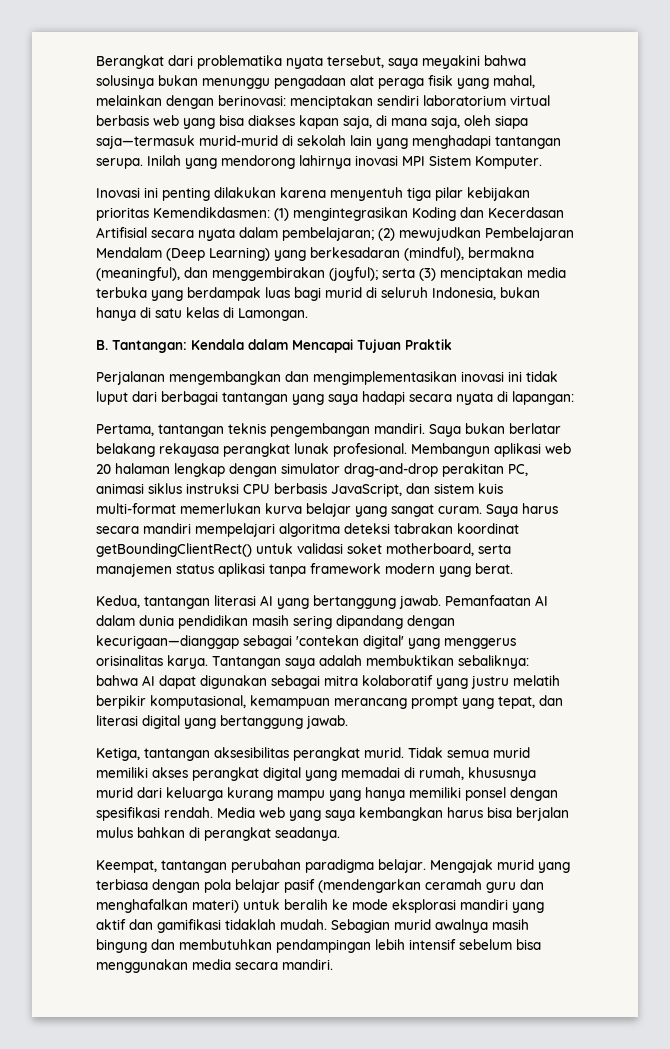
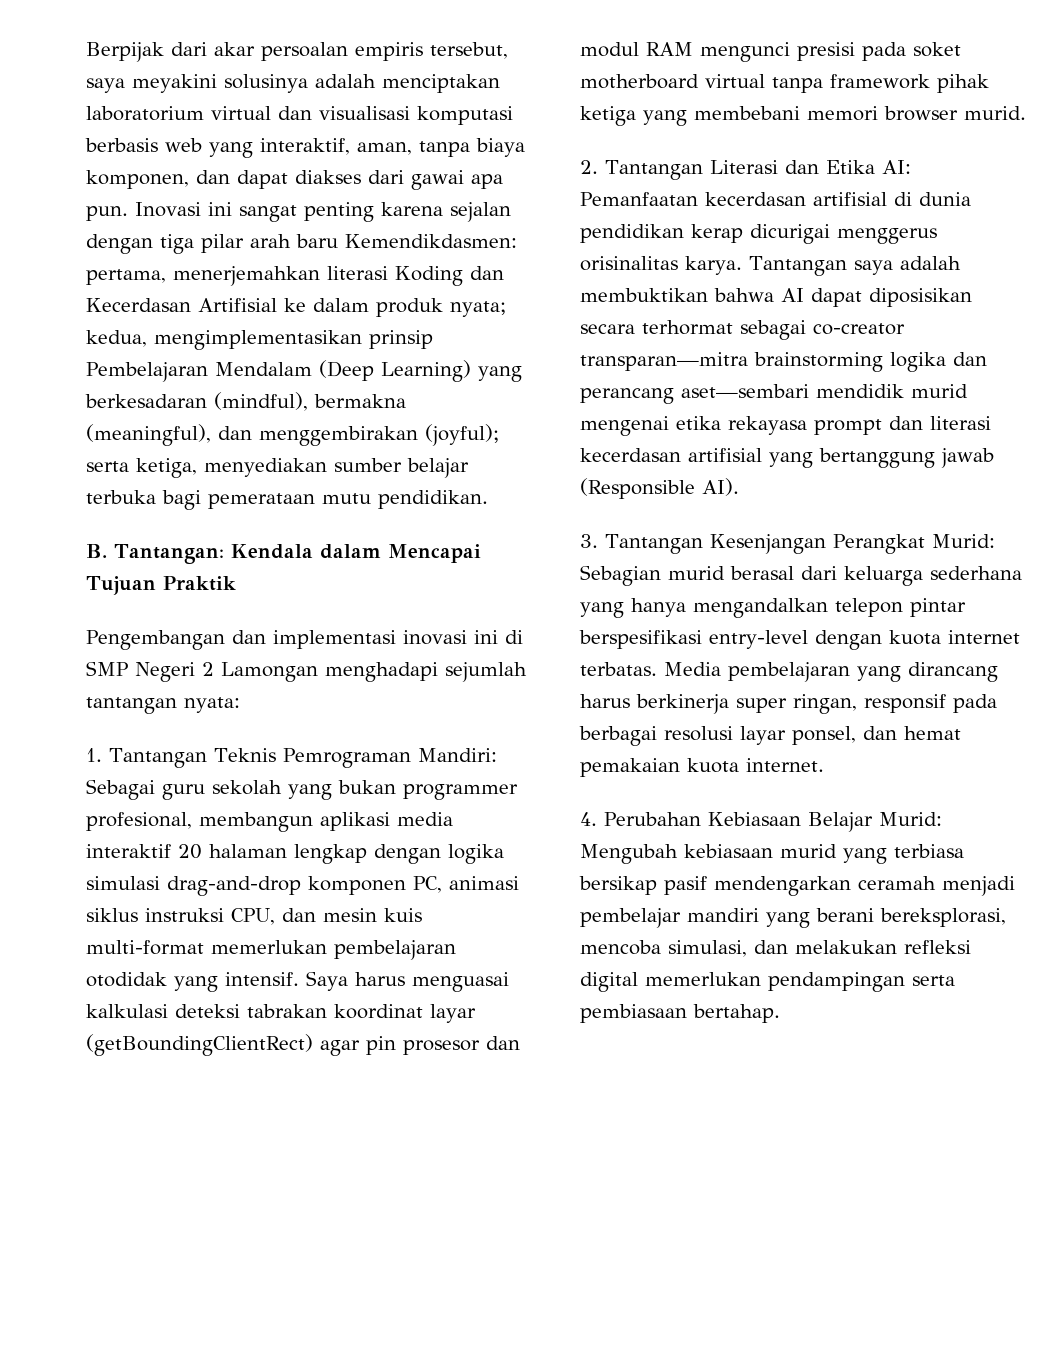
- Berangkat dari problematika nyata tersebut, saya meyakini bahwa solusinya bukan menunggu pengadaan alat peraga fisik yang mahal, melainkan dengan berinovasi: menciptakan sendiri laboratorium virtual berbasis web yang bisa diakses kapan saja, di mana saja, oleh siapa saja—termasuk murid-murid di sekolah lain yang menghadapi tantangan serupa. Inilah yang mendorong lahirnya inovasi MPI Sistem Komputer.
- Inovasi ini penting dilakukan karena menyentuh tiga pilar kebijakan prioritas Kemendikdasmen: (1) mengintegrasikan Koding dan Kecerdasan Artifisial secara nyata dalam pembelajaran; (2) mewujudkan Pembelajaran Mendalam (Deep Learning) yang berkesadaran (mindful), bermakna (meaningful), dan menggembirakan (joyful); serta (3) menciptakan media terbuka yang berdampak luas bagi murid di seluruh Indonesia, bukan hanya di satu kelas di Lamongan.
+ Berpijak dari akar persoalan empiris tersebut, saya meyakini solusinya adalah menciptakan laboratorium virtual dan visualisasi komputasi berbasis web yang interaktif, aman, tanpa biaya komponen, dan dapat diakses dari gawai apa pun. Inovasi ini sangat penting karena sejalan dengan tiga pilar arah baru Kemendikdasmen: pertama, menerjemahkan literasi Koding dan Kecerdasan Artifisial ke dalam produk nyata; kedua, mengimplementasikan prinsip Pembelajaran Mendalam (Deep Learning) yang berkesadaran (mindful), bermakna (meaningful), dan menggembirakan (joyful); serta ketiga, menyediakan sumber belajar terbuka bagi pemerataan mutu pendidikan.
- Perjalanan mengembangkan dan mengimplementasikan inovasi ini tidak luput dari berbagai tantangan yang saya hadapi secara nyata di lapangan:
- Pertama, tantangan teknis pengembangan mandiri. Saya bukan berlatar belakang rekayasa perangkat lunak profesional. Membangun aplikasi web 20 halaman lengkap dengan simulator drag-and-drop perakitan PC, animasi siklus instruksi CPU berbasis JavaScript, dan sistem kuis multi-format memerlukan kurva belajar yang sangat curam. Saya harus secara mandiri mempelajari algoritma deteksi tabrakan koordinat getBoundingClientRect() untuk validasi soket motherboard, serta manajemen status aplikasi tanpa framework modern yang berat.
- Kedua, tantangan literasi AI yang bertanggung jawab. Pemanfaatan AI dalam dunia pendidikan masih sering dipandang dengan kecurigaan—dianggap sebagai 'contekan digital' yang menggerus orisinalitas karya.
+ Pengembangan dan implementasi inovasi ini di SMP Negeri 2 Lamongan menghadapi sejumlah tantangan nyata:
+ 1. Tantangan Teknis Pemrograman Mandiri: Sebagai guru sekolah yang bukan programmer profesional, membangun aplikasi media interaktif 20 halaman lengkap dengan logika simulasi drag-and-drop komponen PC, animasi siklus instruksi CPU, dan mesin kuis multi-format memerlukan pembelajaran otodidak yang intensif. Saya harus menguasai kalkulasi deteksi tabrakan koordinat layar (getBoundingClientRect) agar pin prosesor dan modul RAM mengunci presisi pada soket motherboard virtual tanpa framework pihak ketiga yang membebani memori browser murid.
+ 2. Tantangan Literasi dan Etika AI: Pemanfaatan kecerdasan artifisial di dunia pendidikan kerap dicurigai menggerus orisinalitas karya.
- Tantangan saya adalah membuktikan sebaliknya: bahwa AI dapat digunakan sebagai mitra kolaboratif yang justru melatih berpikir komputasional, kemampuan merancang prompt yang tepat, dan literasi digital yang bertanggung jawab.
- Ketiga, tantangan aksesibilitas perangkat murid. Tidak semua murid memiliki akses perangkat digital yang memadai di rumah, khususnya murid dari keluarga kurang mampu yang hanya memiliki ponsel dengan spesifikasi rendah. Media web yang saya kembangkan harus bisa berjalan mulus bahkan di perangkat seadanya.
- Keempat, tantangan perubahan paradigma belajar. Mengajak murid yang terbiasa dengan pola belajar pasif (mendengarkan ceramah guru dan menghafalkan materi) untuk beralih ke mode eksplorasi mandiri yang aktif dan gamifikasi tidaklah mudah. Sebagian murid awalnya masih bingung dan membutuhkan pendampingan lebih intensif sebelum bisa menggunakan media secara mandiri.
+ Tantangan saya adalah membuktikan bahwa AI dapat diposisikan secara terhormat sebagai co-creator transparan—mitra brainstorming logika dan perancang aset—sembari mendidik murid mengenai etika rekayasa prompt dan literasi kecerdasan artifisial yang bertanggung jawab (Responsible AI).
+ 3. Tantangan Kesenjangan Perangkat Murid: Sebagian murid berasal dari keluarga sederhana yang hanya mengandalkan telepon pintar berspesifikasi entry-level dengan kuota internet terbatas. Media pembelajaran yang dirancang harus berkinerja super ringan, responsif pada berbagai resolusi layar ponsel, dan hemat pemakaian kuota internet.
+ 4. Perubahan Kebiasaan Belajar Murid: Mengubah kebiasaan murid yang terbiasa bersikap pasif mendengarkan ceramah menjadi pembelajar mandiri yang berani bereksplorasi, mencoba simulasi, dan melakukan refleksi digital memerlukan pendampingan serta pembiasaan bertahap.

